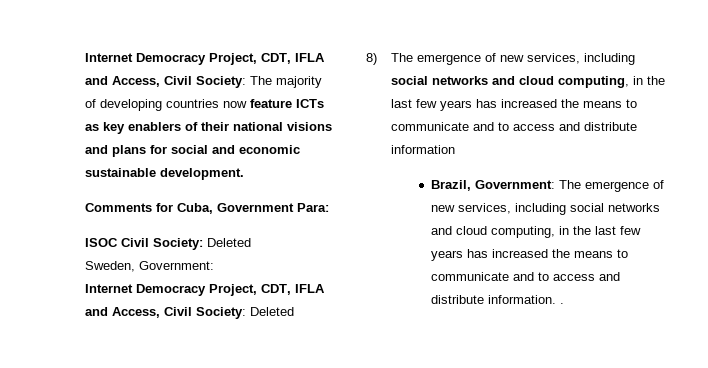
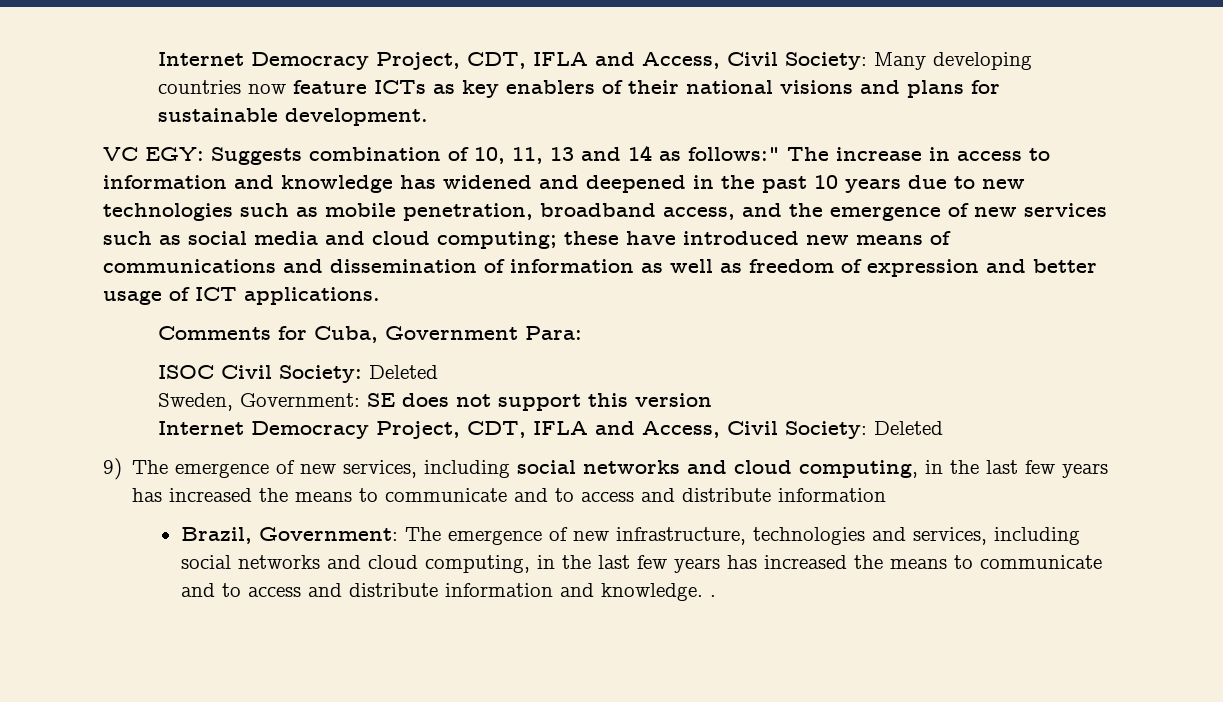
- Internet Democracy Project, CDT, IFLA and Access, Civil Society: The majority of developing countries now feature ICTs as key enablers of their national visions and plans for social and economic sustainable development.
+ Internet Democracy Project, CDT, IFLA and Access, Civil Society: Many developing countries now feature ICTs as key enablers of their national visions and plans for sustainable development.
+ VC EGY: Suggests combination of 10, 11, 13 and 14 as follows:" The increase in access to information and knowledge has widened and deepened in the past 10 years due to new technologies such as mobile penetration, broadband access, and the emergence of new services such as social media and cloud computing; these have introduced new means of communications and dissemination of information as well as freedom of expression and better usage of ICT applications.
- Sweden, Government:
+ Sweden, Government: SE does not support this version
- 8) The emergence of new services, including social networks and cloud computing, in the last few years has increased the means to communicate and to access and distribute information
+ 9) The emergence of new services, including social networks and cloud computing, in the last few years has increased the means to communicate and to access and distribute information
- Brazil, Government: The emergence of new services, including social networks and cloud computing, in the last few years has increased the means to communicate and to access and distribute information. .
+ Brazil, Government: The emergence of new infrastructure, technologies and services, including social networks and cloud computing, in the last few years has increased the means to communicate and to access and distribute information and knowledge. .

